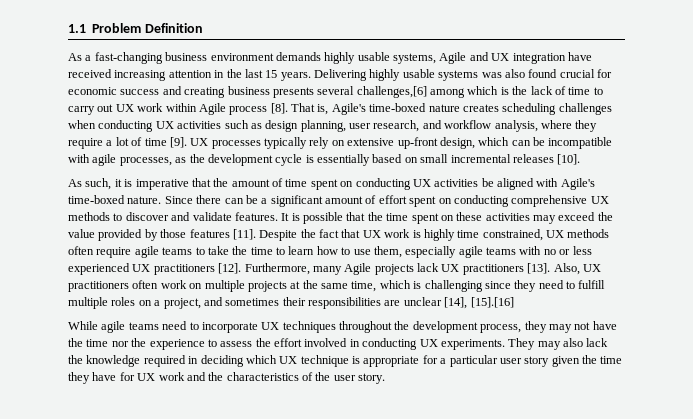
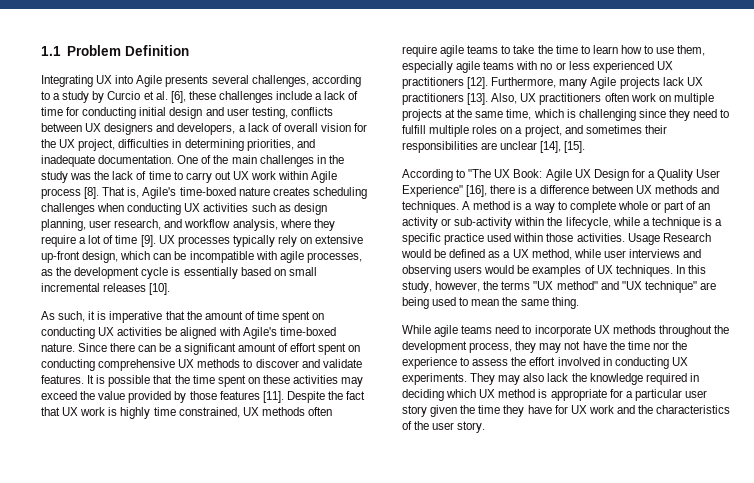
- As a fast-changing business environment demands highly usable systems, Agile and UX integration have received increasing attention in the last 15 years. Delivering highly usable systems was also found crucial for economic success and creating business presents several challenges,[6] among which is the lack of time to carry out UX work within Agile process [8].
+ Integrating UX into Agile presents several challenges, according to a study by Curcio et al. [6], these challenges include a lack of time for conducting initial design and user testing, conflicts between UX designers and developers, a lack of overall vision for the UX project, difficulties in determining priorities, and inadequate documentation. One of the main challenges in the study was the lack of time to carry out UX work within Agile process [8].
- Also, UX practitioners often work on multiple projects at the same time, which is challenging since they need to fulfill multiple roles on a project, and sometimes their responsibilities are unclear [14], [15].[16]
+ Also, UX practitioners often work on multiple projects at the same time, which is challenging since they need to fulfill multiple roles on a project, and sometimes their responsibilities are unclear [14], [15].
+ According to "The UX Book: Agile UX Design for a Quality User Experience" [16], there is a difference between UX methods and techniques. A method is a way to complete whole or part of an activity or sub-activity within the lifecycle, while a technique is a specific practice used within those activities. Usage Research would be defined as a UX method, while user interviews and observing users would be examples of UX techniques. In this study, however, the terms "UX method" and "UX technique" are being used to mean the same thing.
- While agile teams need to incorporate UX techniques throughout the development process, they may not have the time nor the experience to assess the effort involved in conducting UX experiments.
+ While agile teams need to incorporate UX methods throughout the development process, they may not have the time nor the experience to assess the effort involved in conducting UX experiments.
- They may also lack the knowledge required in deciding which UX technique is appropriate for a particular user story given the time they have for UX work and the characteristics of the user story.
+ They may also lack the knowledge required in deciding which UX method is appropriate for a particular user story given the time they have for UX work and the characteristics of the user story.

